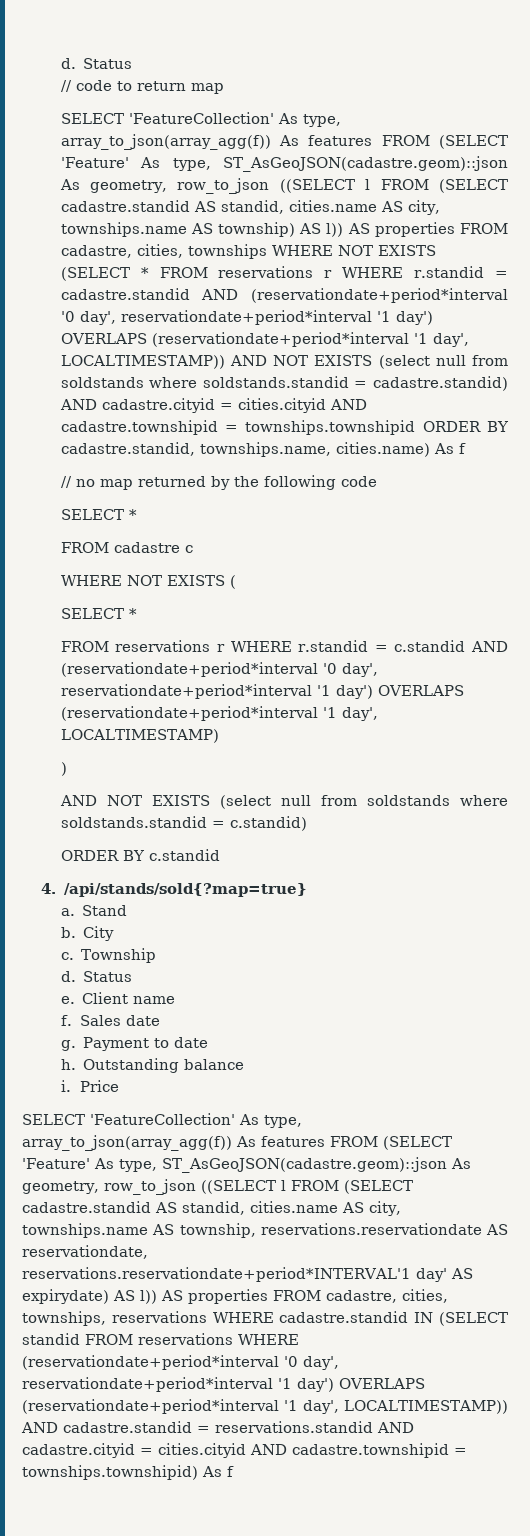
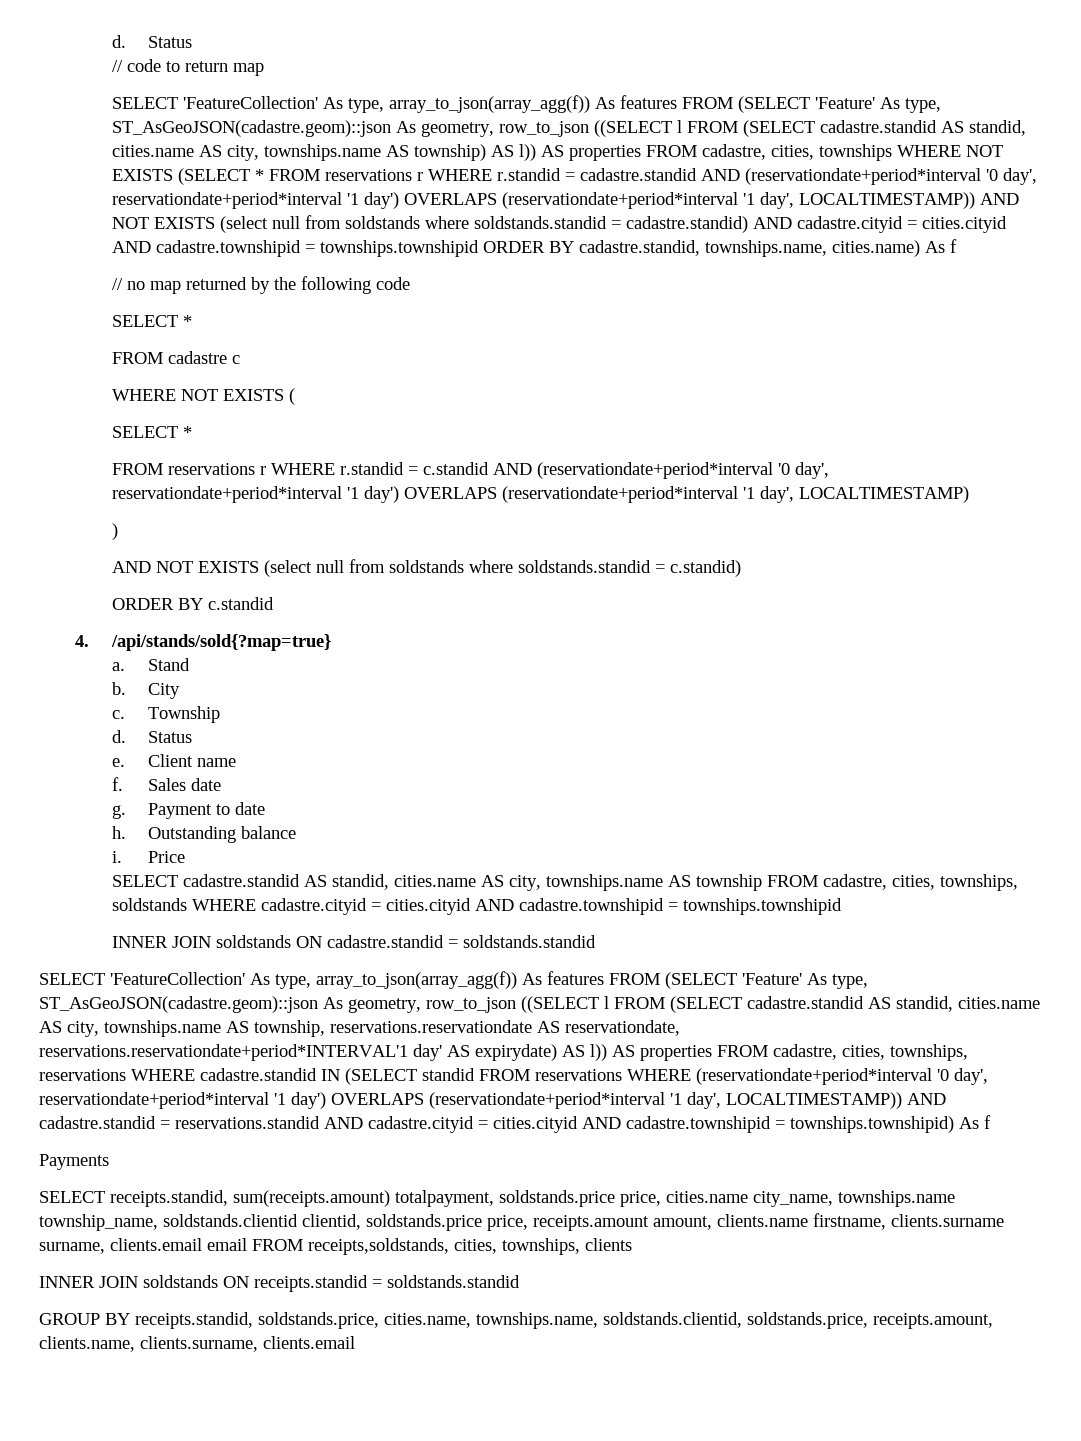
+ SELECT cadastre.standid AS standid, cities.name AS city, townships.name AS township FROM cadastre, cities, townships, soldstands WHERE cadastre.cityid = cities.cityid AND cadastre.townshipid = townships.townshipid
+ INNER JOIN soldstands ON cadastre.standid = soldstands.standid
+ Payments
+ SELECT receipts.standid, sum(receipts.amount) totalpayment, soldstands.price price, cities.name city_name, townships.name township_name, soldstands.clientid clientid, soldstands.price price, receipts.amount amount, clients.name firstname, clients.surname surname, clients.email email FROM receipts,soldstands, cities, townships, clients
+ INNER JOIN soldstands ON receipts.standid = soldstands.standid
+ GROUP BY receipts.standid, soldstands.price, cities.name, townships.name, soldstands.clientid, soldstands.price, receipts.amount, clients.name, clients.surname, clients.email

